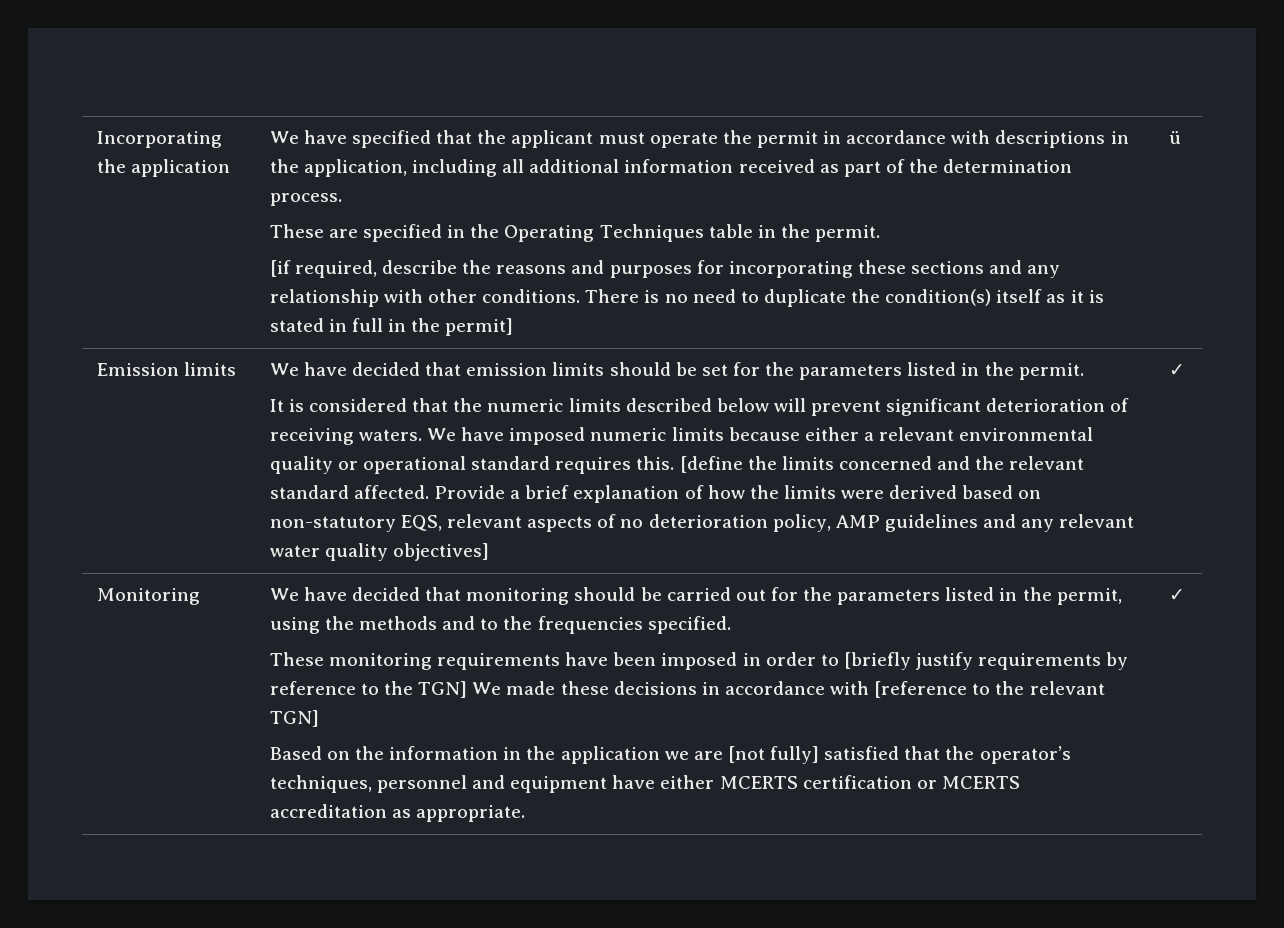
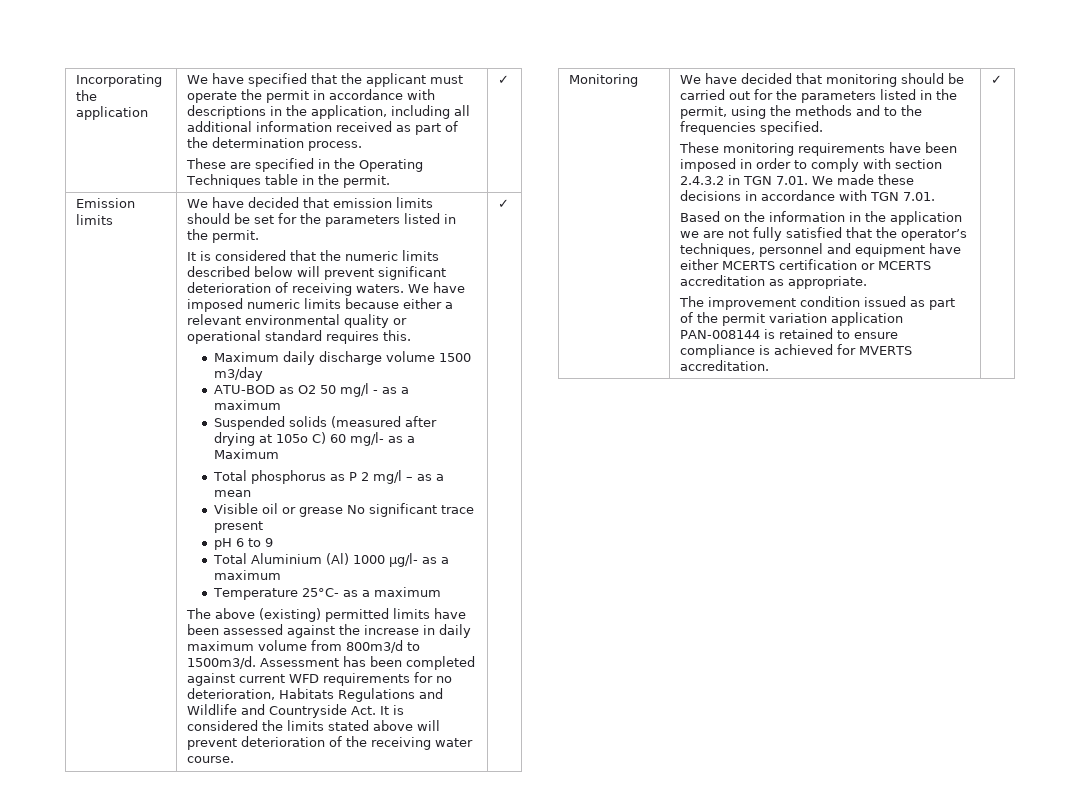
- These are specified in the Operating Techniques table in the permit.
- [if required, describe the reasons and purposes for incorporating these sections and any relationship with other conditions. There is no need to duplicate the condition(s) itself as it is stated in full in the permit] | ü
+ These are specified in the Operating Techniques table in the permit. | ✓
- We have imposed numeric limits because either a relevant environmental quality or operational standard requires this. [define the limits concerned and the relevant standard affected. Provide a brief explanation of how the limits were derived based on non-statutory EQS, relevant aspects of no deterioration policy, AMP guidelines and any relevant water quality objectives]
+ We have imposed numeric limits because either a relevant environmental quality or operational standard requires this.
+ Maximum daily discharge volume 1500 m3/day
+ ATU-BOD as O2 50 mg/l - as a maximum
+ Suspended solids (measured after drying at 105o C) 60 mg/l- as a Maximum
+ Total phosphorus as P 2 mg/l – as a mean
+ Visible oil or grease No significant trace present
+ pH 6 to 9
+ Total Aluminium (Al) 1000 µg/l- as a maximum
+ Temperature 25°C- as a maximum
+ The above (existing) permitted limits have been assessed against the increase in daily maximum volume from 800m3/d to 1500m3/d. Assessment has been completed against current WFD requirements for no deterioration, Habitats Regulations and Wildlife and Countryside Act. It is considered the limits stated above will prevent deterioration of the receiving water course.
- These monitoring requirements have been imposed in order to [briefly justify requirements by reference to the TGN] We made these decisions in accordance with [reference to the relevant TGN]
+ These monitoring requirements have been imposed in order to comply with section 2.4.3.2 in TGN 7.01. We made these decisions in accordance with TGN 7.01.
- Based on the information in the application we are [not fully] satisfied that the operator’s techniques, personnel and equipment have either MCERTS certification or MCERTS accreditation as appropriate.
+ Based on the information in the application we are not fully satisfied that the operator’s techniques, personnel and equipment have either MCERTS certification or MCERTS accreditation as appropriate.
+ The improvement condition issued as part of the permit variation application PAN-008144 is retained to ensure compliance is achieved for MVERTS accreditation.

